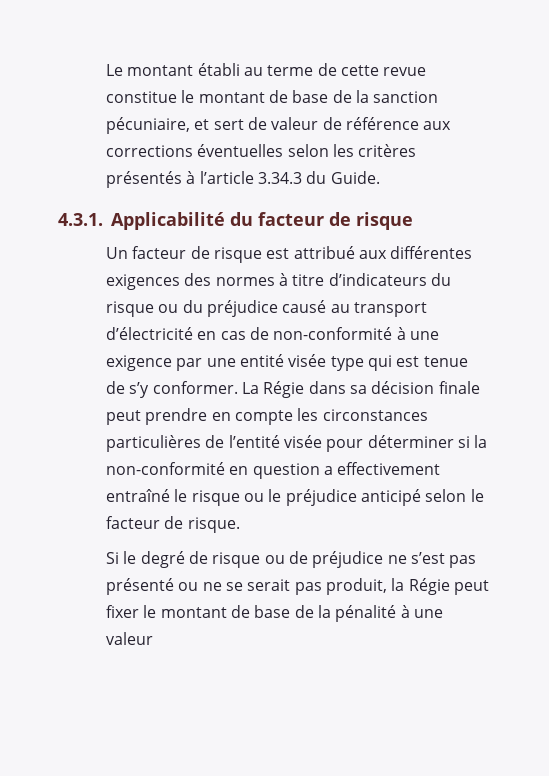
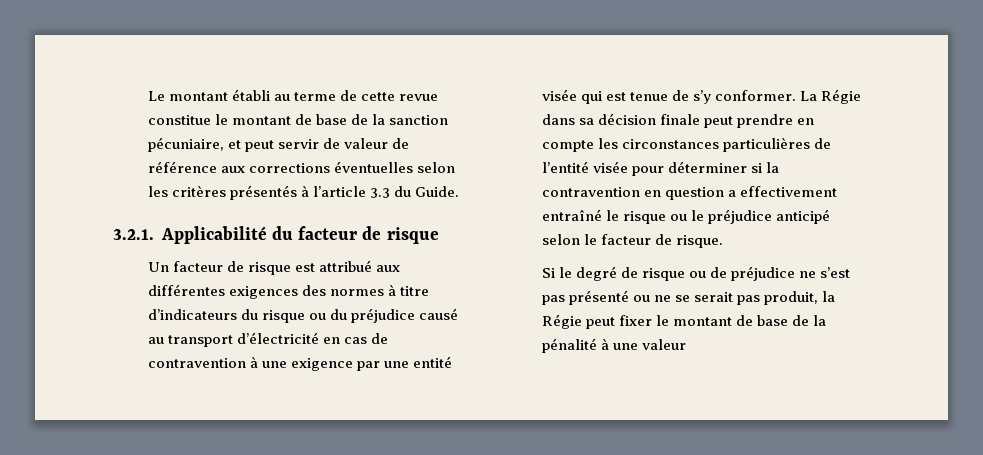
- Le montant établi au terme de cette revue constitue le montant de base de la sanction pécuniaire, et sert de valeur de référence aux corrections éventuelles selon les critères présentés à l’article 3.34.3 du Guide.
+ Le montant établi au terme de cette revue constitue le montant de base de la sanction pécuniaire, et peut servir de valeur de référence aux corrections éventuelles selon les critères présentés à l’article 3.3 du Guide.
- 4.3.1. Applicabilité du facteur de risque
+ 3.2.1. Applicabilité du facteur de risque
- Un facteur de risque est attribué aux différentes exigences des normes à titre d’indicateurs du risque ou du préjudice causé au transport d’électricité en cas de non-conformité à une exigence par une entité visée type qui est tenue de s’y conformer.
+ Un facteur de risque est attribué aux différentes exigences des normes à titre d’indicateurs du risque ou du préjudice causé au transport d’électricité en cas de contravention à une exigence par une entité visée qui est tenue de s’y conformer.
- La Régie dans sa décision finale peut prendre en compte les circonstances particulières de l’entité visée pour déterminer si la non-conformité en question a effectivement entraîné le risque ou le préjudice anticipé selon le facteur de risque.
+ La Régie dans sa décision finale peut prendre en compte les circonstances particulières de l’entité visée pour déterminer si la contravention en question a effectivement entraîné le risque ou le préjudice anticipé selon le facteur de risque.

